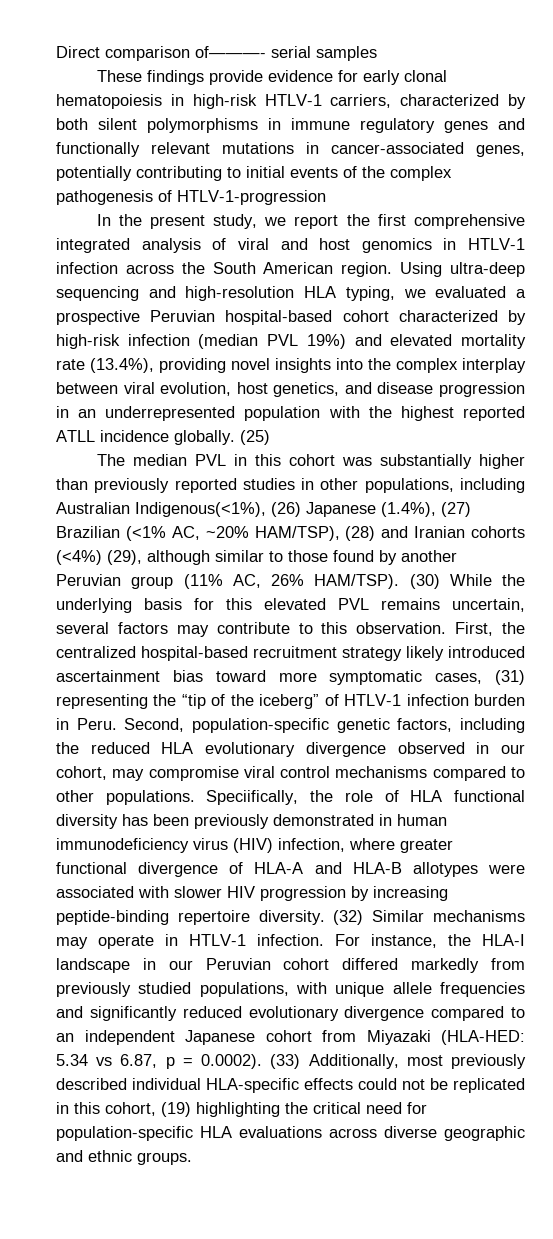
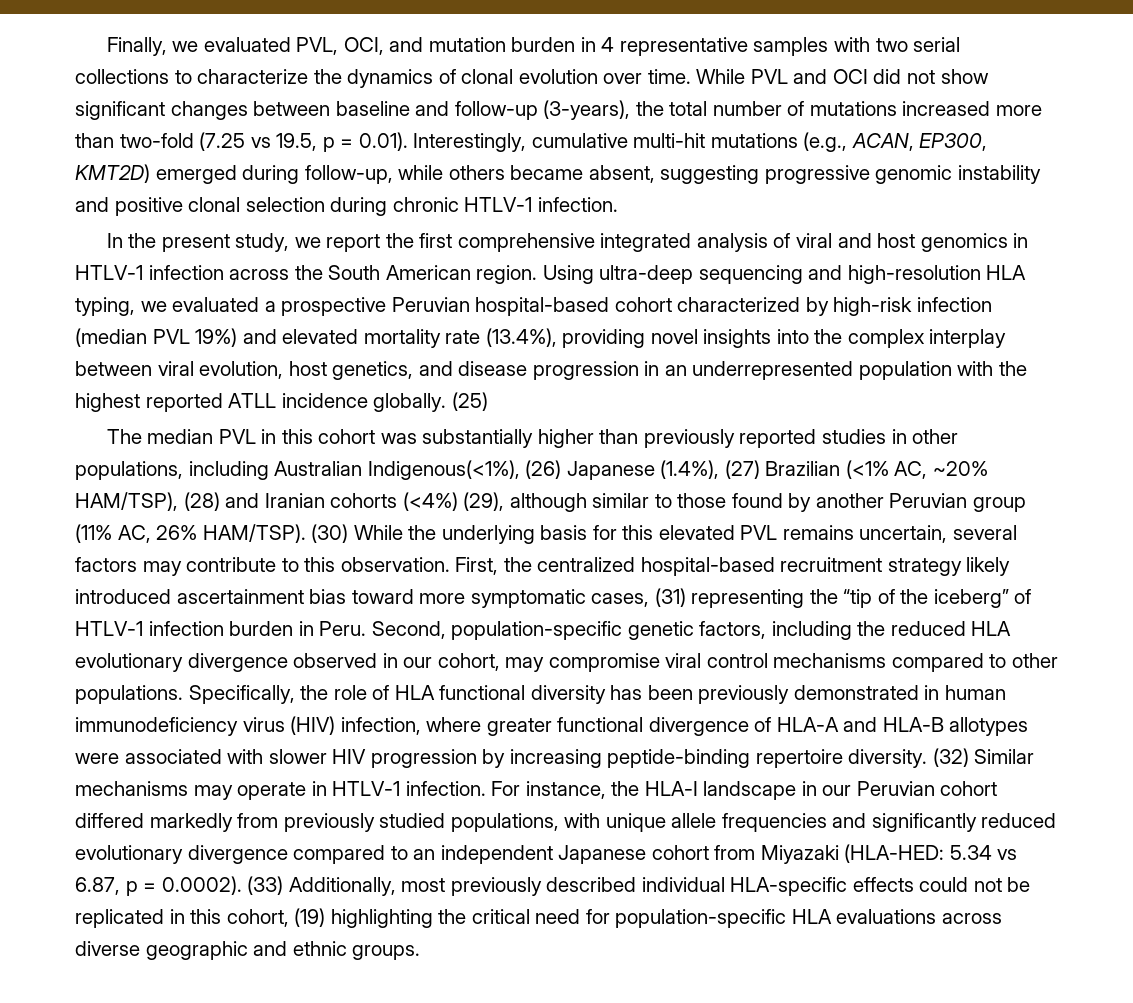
- Direct comparison of———- serial samples
- These findings provide evidence for early clonal hematopoiesis in high-risk HTLV-1 carriers, characterized by both silent polymorphisms in immune regulatory genes and functionally relevant mutations in cancer-associated genes, potentially contributing to initial events of the complex pathogenesis of HTLV-1-progression
+ Finally, we evaluated PVL, OCI, and mutation burden in 4 representative samples with two serial collections to characterize the dynamics of clonal evolution over time. While PVL and OCI did not show significant changes between baseline and follow-up (3-years), the total number of mutations increased more than two-fold (7.25 vs 19.5, p = 0.01). Interestingly, cumulative multi-hit mutations (e.g., ACAN, EP300, KMT2D) emerged during follow-up, while others became absent, suggesting progressive genomic instability and positive clonal selection during chronic HTLV-1 infection.
- Speciifically, the role of HLA functional diversity has been previously demonstrated in human immunodeficiency virus (HIV) infection, where greater functional divergence of HLA-A and HLA-B allotypes were associated with slower HIV progression by increasing peptide-binding repertoire diversity.
+ Specifically, the role of HLA functional diversity has been previously demonstrated in human immunodeficiency virus (HIV) infection, where greater functional divergence of HLA-A and HLA-B allotypes were associated with slower HIV progression by increasing peptide-binding repertoire diversity.

